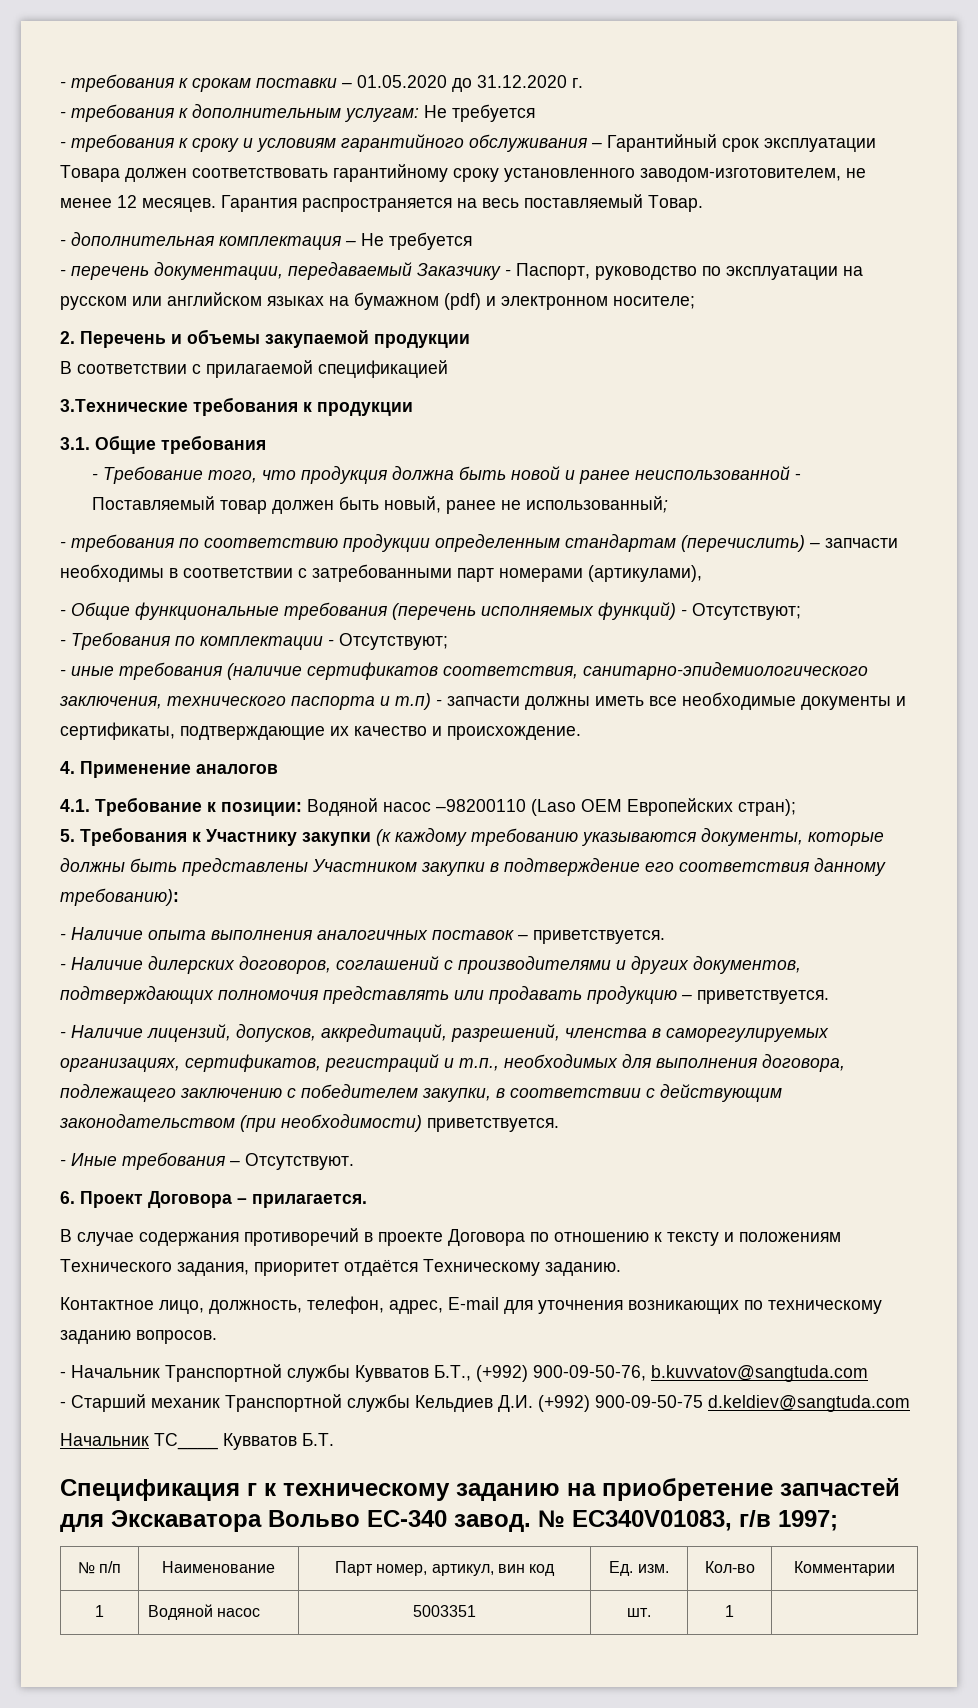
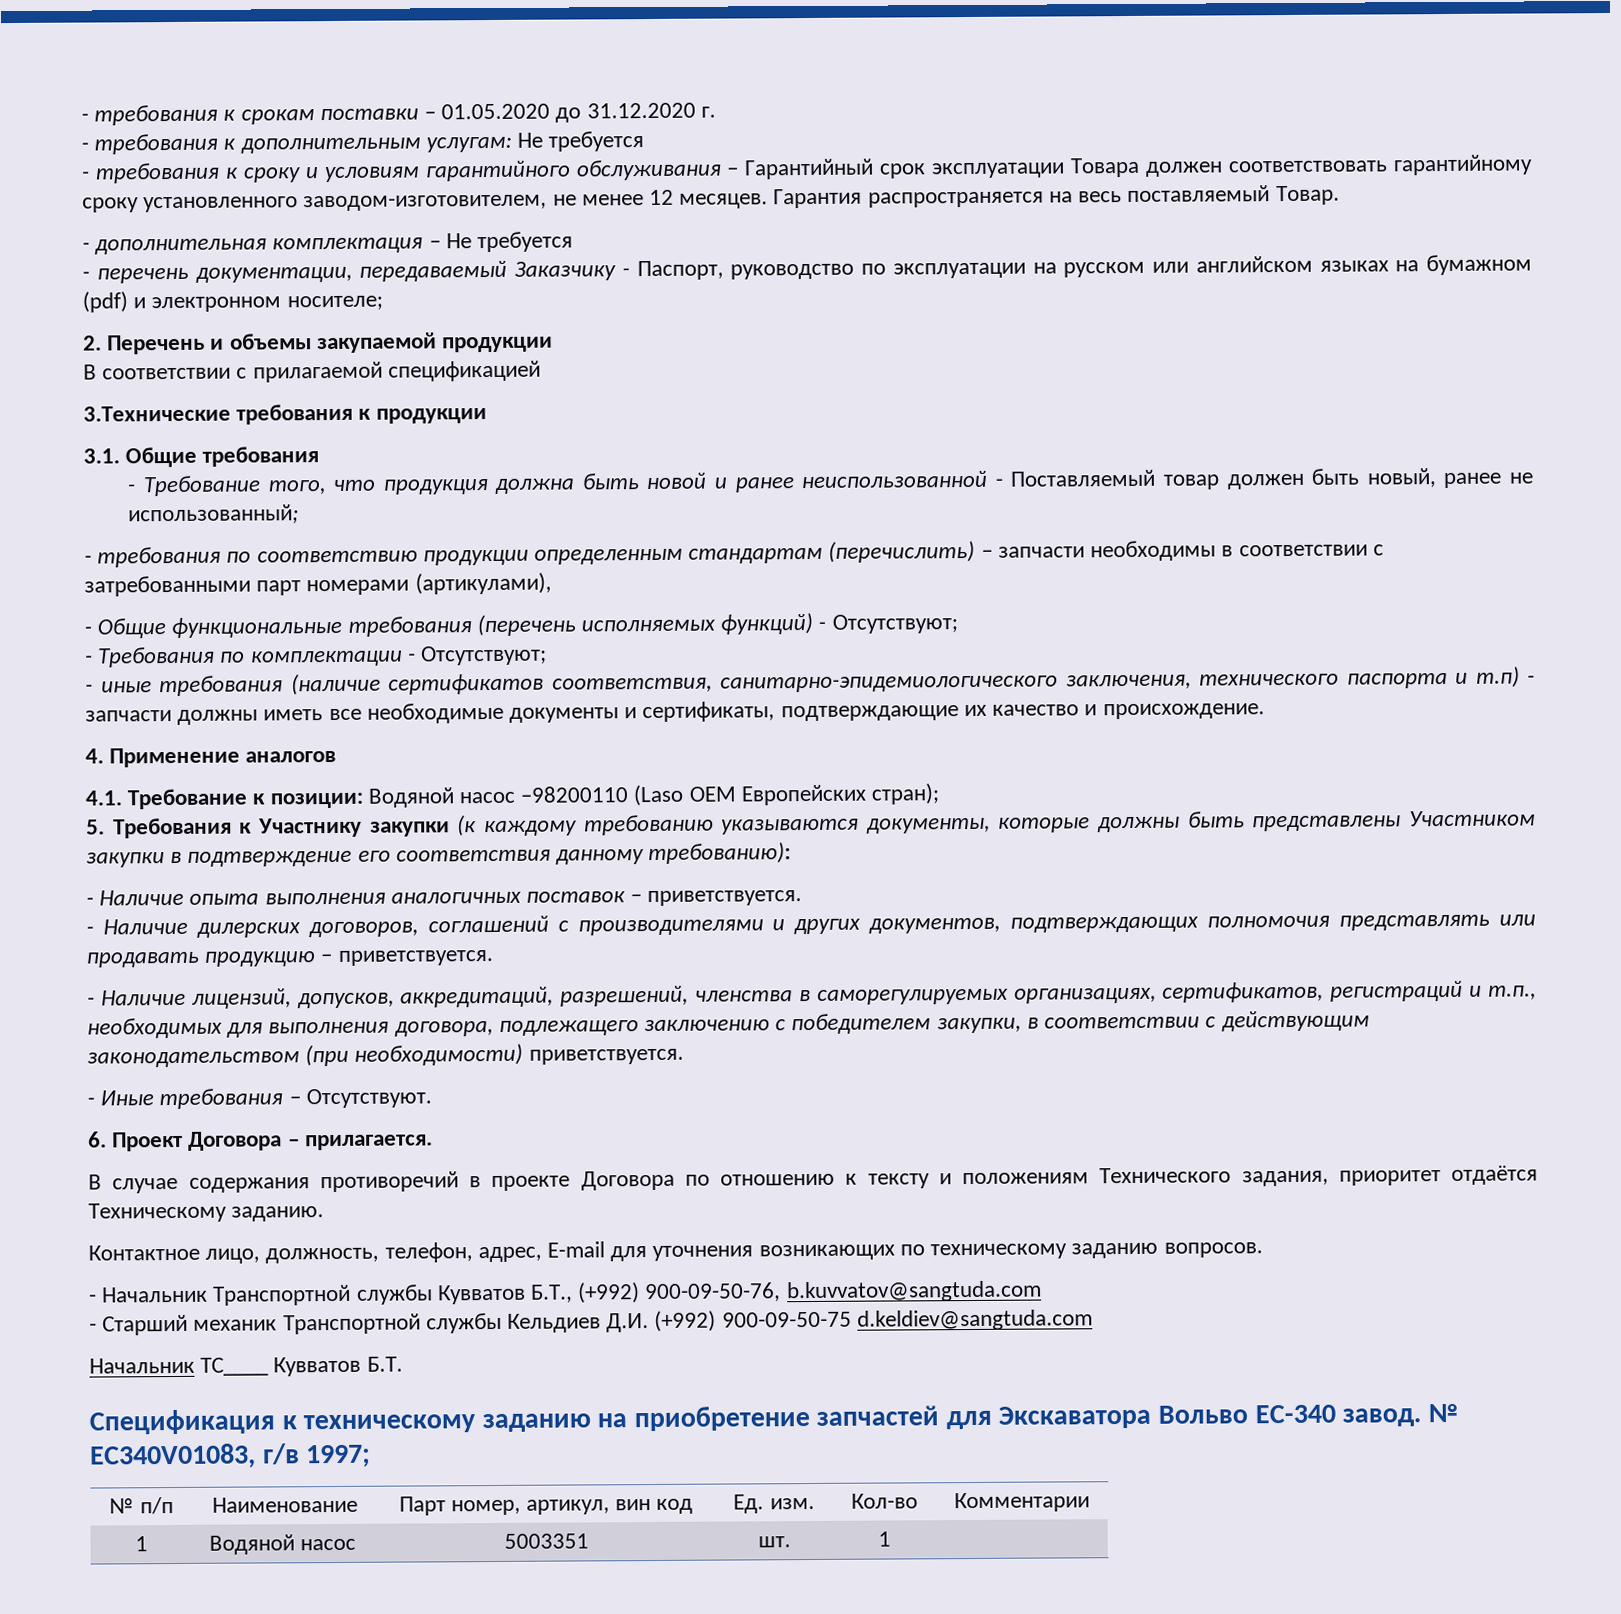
- Спецификация г к техническому заданию на приобретение запчастей для Экскаватора Вольво ЕС-340 завод.
+ Спецификация к техническому заданию на приобретение запчастей для Экскаватора Вольво ЕС-340 завод.

